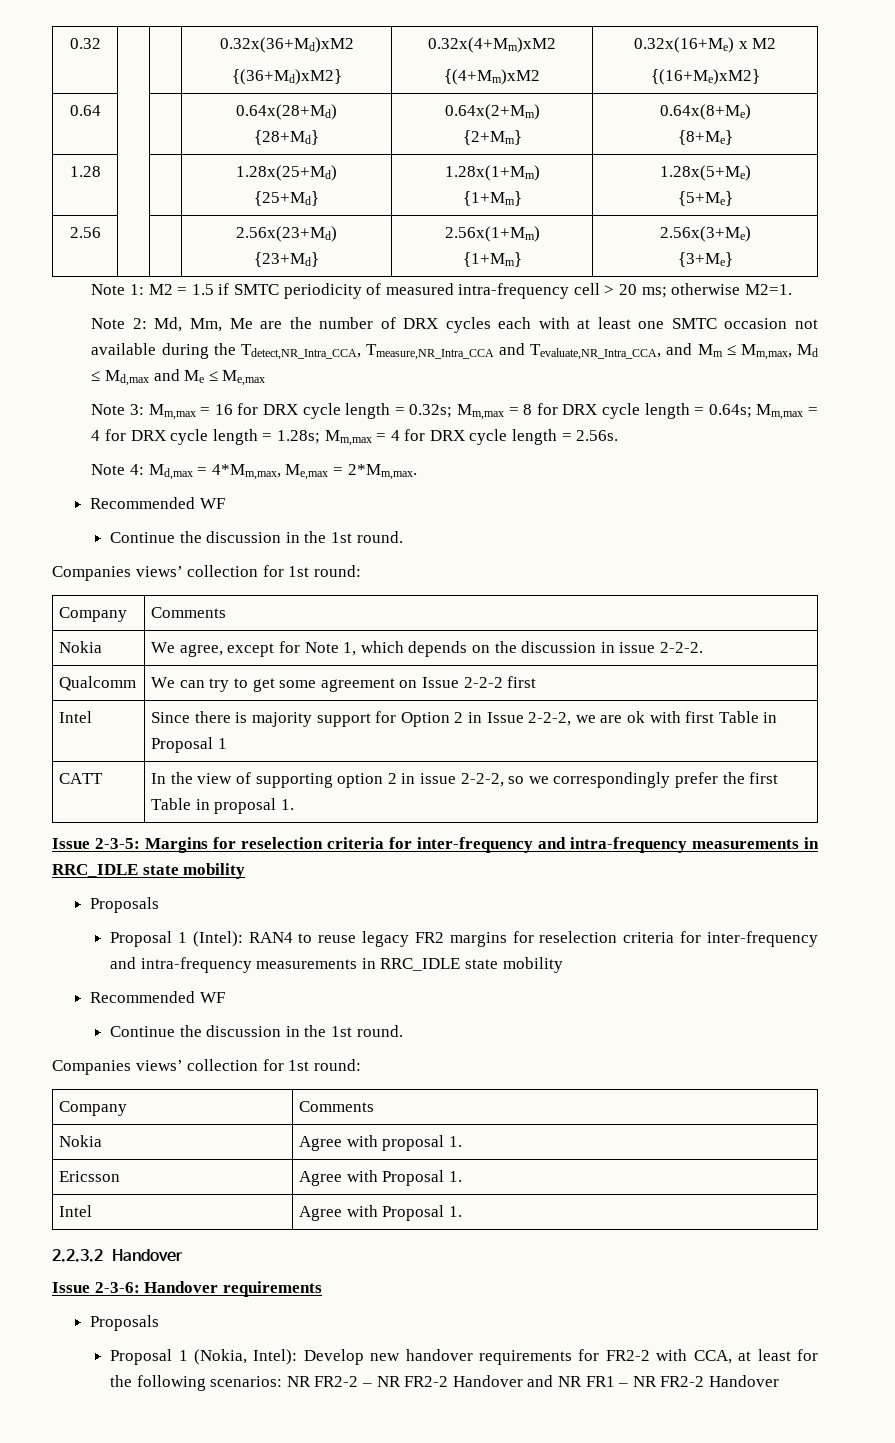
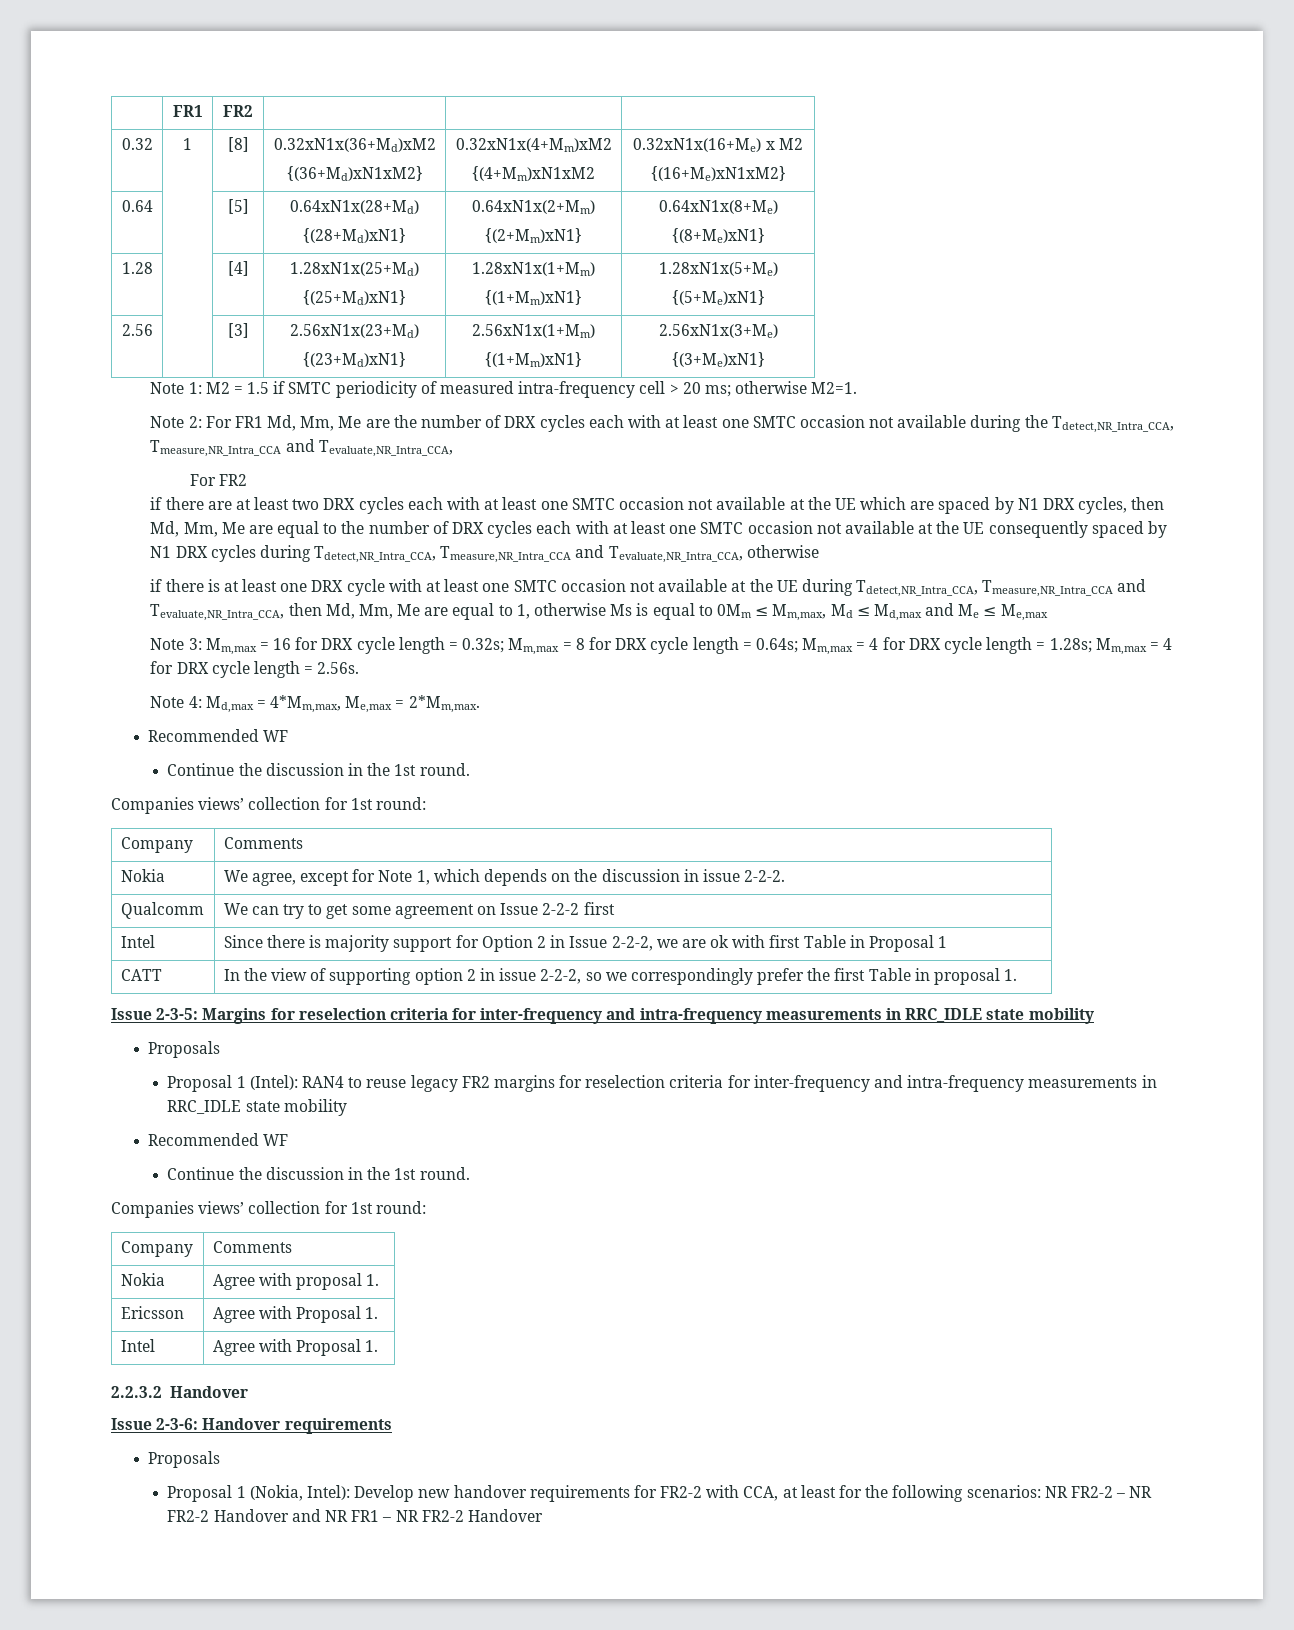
- 0.32 | | | 0.32x(36+Md)xM2
- {(36+Md)xM2} | 0.32x(4+Mm)xM2
- {(4+Mm)xM2 | 0.32x(16+Me) x M2
- {(16+Me)xM2}
+ | FR1 | FR2 | | |
+ 0.32 | 1 | [8] | 0.32xN1x(36+Md)xM2
+ {(36+Md)xN1xM2} | 0.32xN1x(4+Mm)xM2
+ {(4+Mm)xN1xM2 | 0.32xN1x(16+Me) x M2
+ {(16+Me)xN1xM2}
- 0.64 | | | 0.64x(28+Md)
- {28+Md} | 0.64x(2+Mm)
- {2+Mm} | 0.64x(8+Me)
- {8+Me}
- 1.28 | | | 1.28x(25+Md)
- {25+Md} | 1.28x(1+Mm)
- {1+Mm} | 1.28x(5+Me)
- {5+Me}
- 2.56 | | | 2.56x(23+Md)
- {23+Md} | 2.56x(1+Mm)
- {1+Mm} | 2.56x(3+Me)
- {3+Me}
+ 0.64 | | [5] | 0.64xN1x(28+Md)
+ {(28+Md)xN1} | 0.64xN1x(2+Mm)
+ {(2+Mm)xN1} | 0.64xN1x(8+Me)
+ {(8+Me)xN1}
+ 1.28 | | [4] | 1.28xN1x(25+Md)
+ {(25+Md)xN1} | 1.28xN1x(1+Mm)
+ {(1+Mm)xN1} | 1.28xN1x(5+Me)
+ {(5+Me)xN1}
+ 2.56 | | [3] | 2.56xN1x(23+Md)
+ {(23+Md)xN1} | 2.56xN1x(1+Mm)
+ {(1+Mm)xN1} | 2.56xN1x(3+Me)
+ {(3+Me)xN1}
- Note 2: Md, Mm, Me are the number of DRX cycles each with at least one SMTC occasion not available during the Tdetect,NR_Intra_CCA, Tmeasure,NR_Intra_CCA and Tevaluate,NR_Intra_CCA, and Mm ≤ Mm,max, Md ≤ Md,max and Me ≤ Me,max
+ Note 2: For FR1 Md, Mm, Me are the number of DRX cycles each with at least one SMTC occasion not available during the Tdetect,NR_Intra_CCA, Tmeasure,NR_Intra_CCA and Tevaluate,NR_Intra_CCA,
+ For FR2
+ if there are at least two DRX cycles each with at least one SMTC occasion not available at the UE which are spaced by N1 DRX cycles, then Md, Mm, Me are equal to the number of DRX cycles each with at least one SMTC occasion not available at the UE consequently spaced by N1 DRX cycles during Tdetect,NR_Intra_CCA, Tmeasure,NR_Intra_CCA and Tevaluate,NR_Intra_CCA, otherwise
+ if there is at least one DRX cycle with at least one SMTC occasion not available at the UE during Tdetect,NR_Intra_CCA, Tmeasure,NR_Intra_CCA and Tevaluate,NR_Intra_CCA, then Md, Mm, Me are equal to 1, otherwise Ms is equal to 0Mm ≤ Mm,max, Md ≤ Md,max and Me ≤ Me,max

